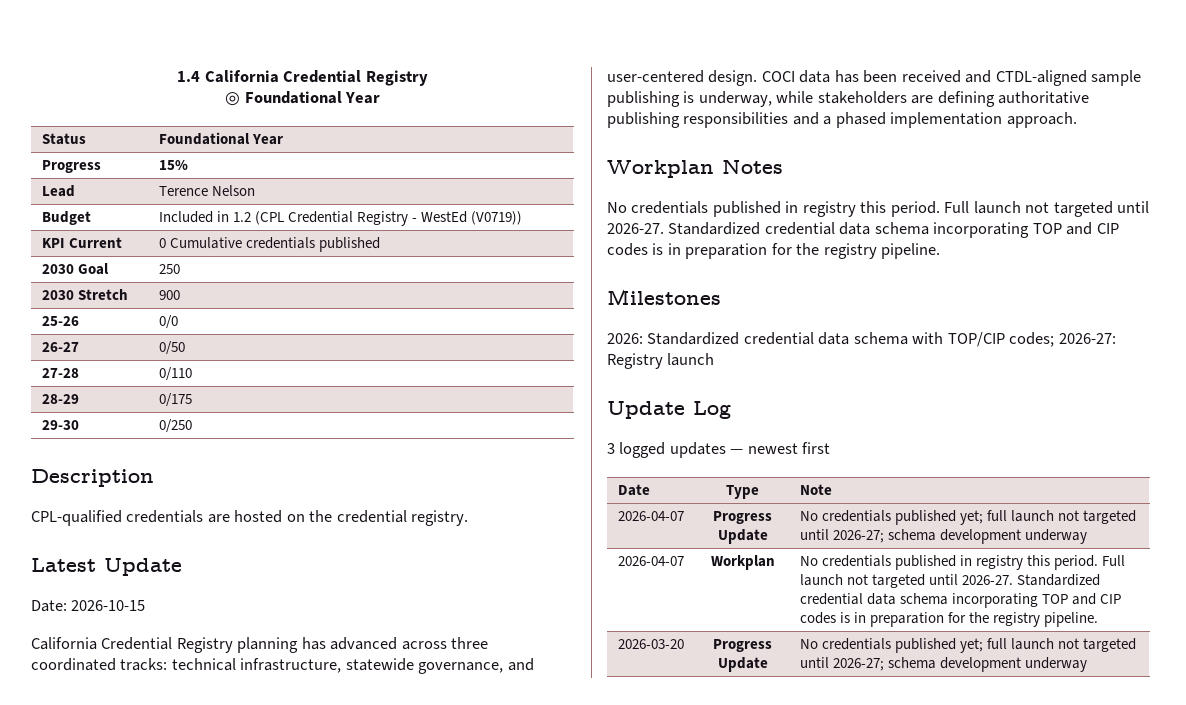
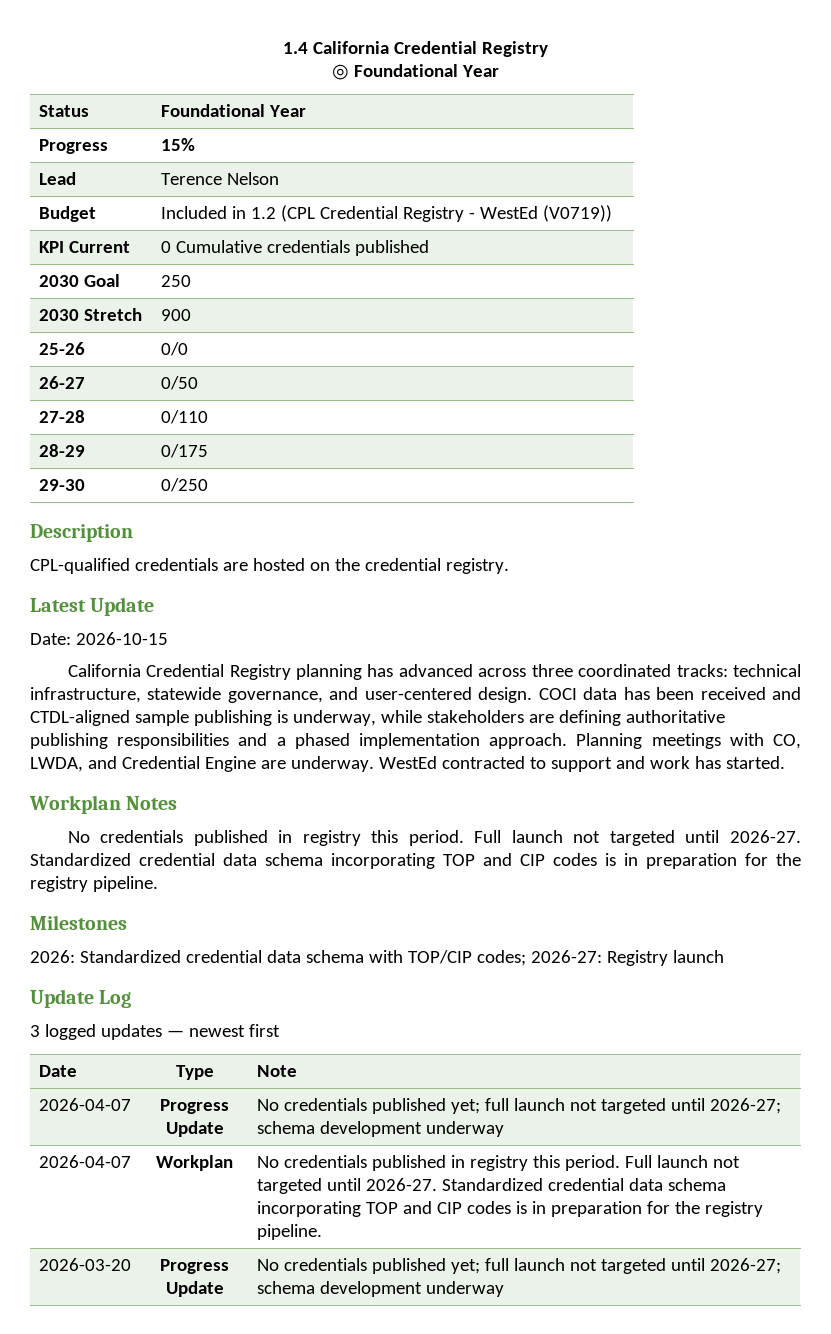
+ Planning meetings with CO, LWDA, and Credential Engine are underway. WestEd contracted to support and work has started.

